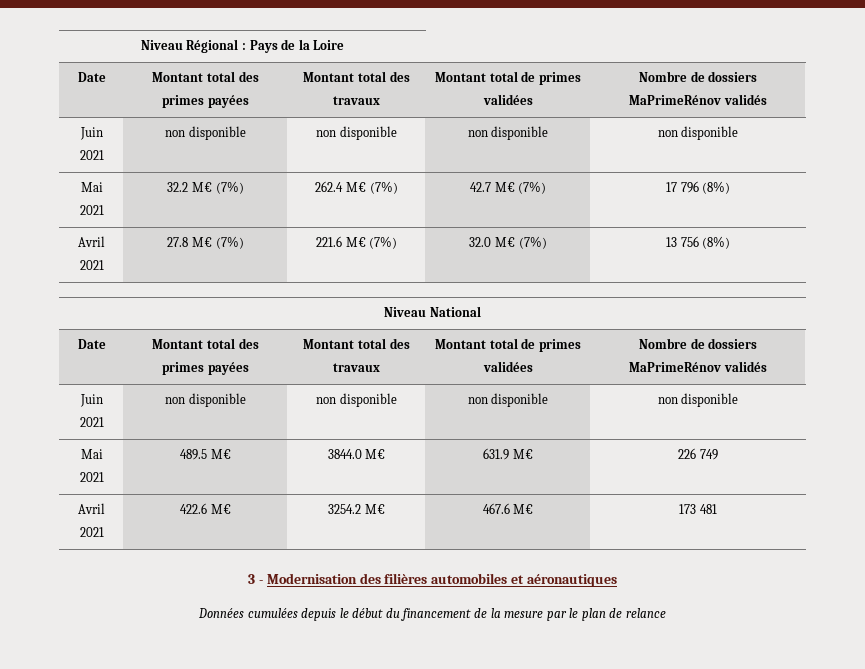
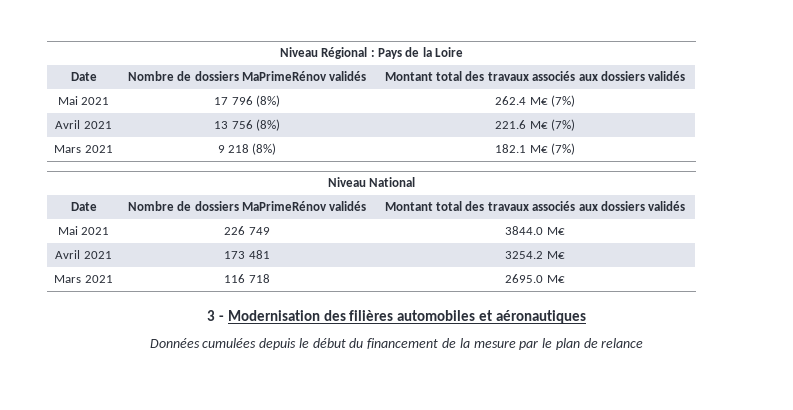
  Niveau Régional : Pays de la Loire
- Date | Montant total des primes payées | Montant total des travaux | Montant total de primes validées | Nombre de dossiers MaPrimeRénov validés
- Juin 2021 | non disponible | non disponible | non disponible | non disponible
- Mai 2021 | 32.2 M€ (7%) | 262.4 M€ (7%) | 42.7 M€ (7%) | 17 796 (8%)
- Avril 2021 | 27.8 M€ (7%) | 221.6 M€ (7%) | 32.0 M€ (7%) | 13 756 (8%)
+ Date | Nombre de dossiers MaPrimeRénov validés | Montant total des travaux associés aux dossiers validés
+ Mai 2021 | 17 796 (8%) | 262.4 M€ (7%)
+ Avril 2021 | 13 756 (8%) | 221.6 M€ (7%)
+ Mars 2021 | 9 218 (8%) | 182.1 M€ (7%)
  Niveau National
- Date | Montant total des primes payées | Montant total des travaux | Montant total de primes validées | Nombre de dossiers MaPrimeRénov validés
- Juin 2021 | non disponible | non disponible | non disponible | non disponible
- Mai 2021 | 489.5 M€ | 3844.0 M€ | 631.9 M€ | 226 749
- Avril 2021 | 422.6 M€ | 3254.2 M€ | 467.6 M€ | 173 481
+ Date | Nombre de dossiers MaPrimeRénov validés | Montant total des travaux associés aux dossiers validés
+ Mai 2021 | 226 749 | 3844.0 M€
+ Avril 2021 | 173 481 | 3254.2 M€
+ Mars 2021 | 116 718 | 2695.0 M€

